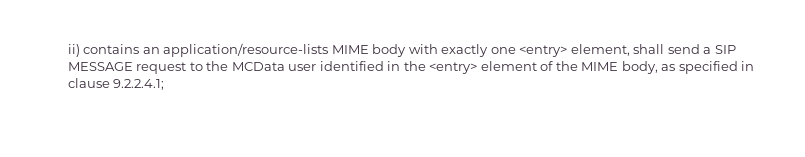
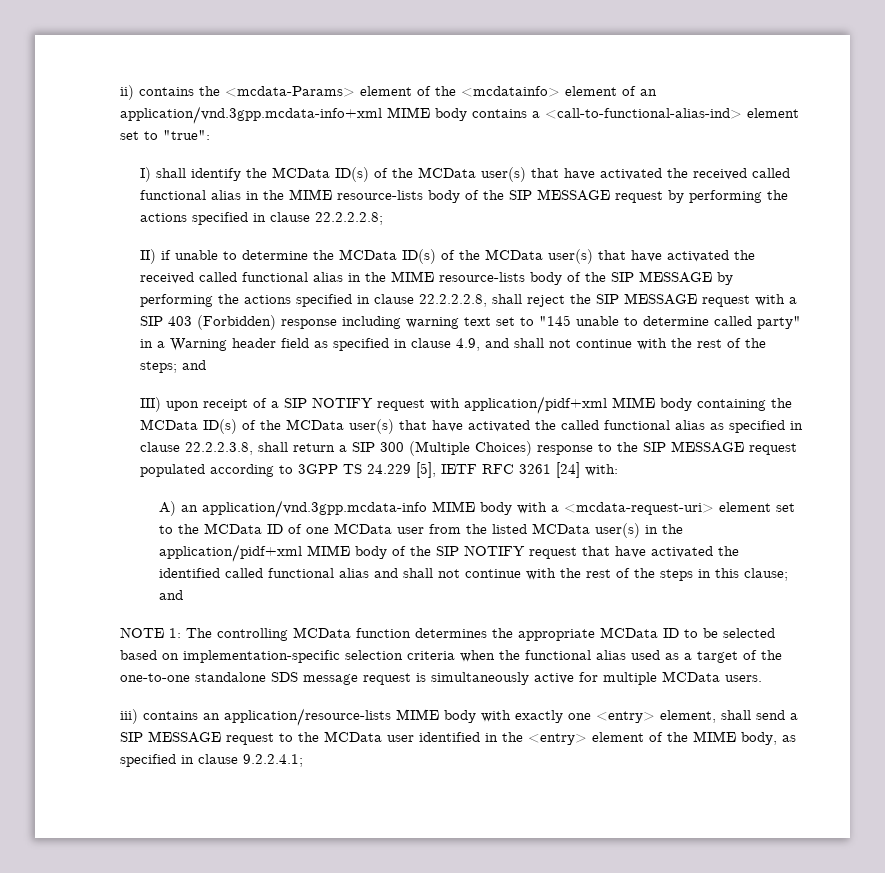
- ii) contains an application/resource-lists MIME body with exactly one <entry> element, shall send a SIP MESSAGE request to the MCData user identified in the <entry> element of the MIME body, as specified in clause 9.2.2.4.1;
+ ii) contains the <mcdata-Params> element of the <mcdatainfo> element of an application/vnd.3gpp.mcdata-info+xml MIME body contains a <call-to-functional-alias-ind> element set to "true":
+ I) shall identify the MCData ID(s) of the MCData user(s) that have activated the received called functional alias in the MIME resource-lists body of the SIP MESSAGE request by performing the actions specified in clause 22.2.2.2.8;
+ II) if unable to determine the MCData ID(s) of the MCData user(s) that have activated the received called functional alias in the MIME resource-lists body of the SIP MESSAGE by performing the actions specified in clause 22.2.2.2.8, shall reject the SIP MESSAGE request with a SIP 403 (Forbidden) response including warning text set to "145 unable to determine called party" in a Warning header field as specified in clause 4.9, and shall not continue with the rest of the steps; and
+ III) upon receipt of a SIP NOTIFY request with application/pidf+xml MIME body containing the MCData ID(s) of the MCData user(s) that have activated the called functional alias as specified in clause 22.2.2.3.8, shall return a SIP 300 (Multiple Choices) response to the SIP MESSAGE request populated according to 3GPP TS 24.229 [5], IETF RFC 3261 [24] with:
+ A) an application/vnd.3gpp.mcdata-info MIME body with a <mcdata-request-uri> element set to the MCData ID of one MCData user from the listed MCData user(s) in the application/pidf+xml MIME body of the SIP NOTIFY request that have activated the identified called functional alias and shall not continue with the rest of the steps in this clause; and
+ NOTE 1: The controlling MCData function determines the appropriate MCData ID to be selected based on implementation-specific selection criteria when the functional alias used as a target of the one-to-one standalone SDS message request is simultaneously active for multiple MCData users.
+ iii) contains an application/resource-lists MIME body with exactly one <entry> element, shall send a SIP MESSAGE request to the MCData user identified in the <entry> element of the MIME body, as specified in clause 9.2.2.4.1;

